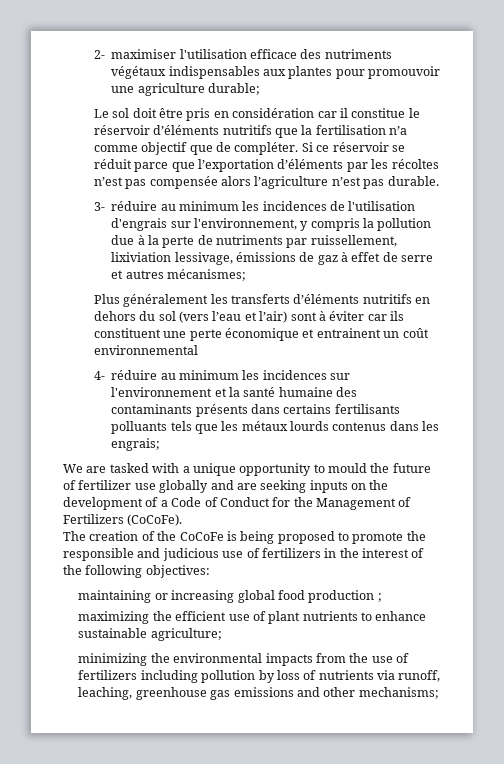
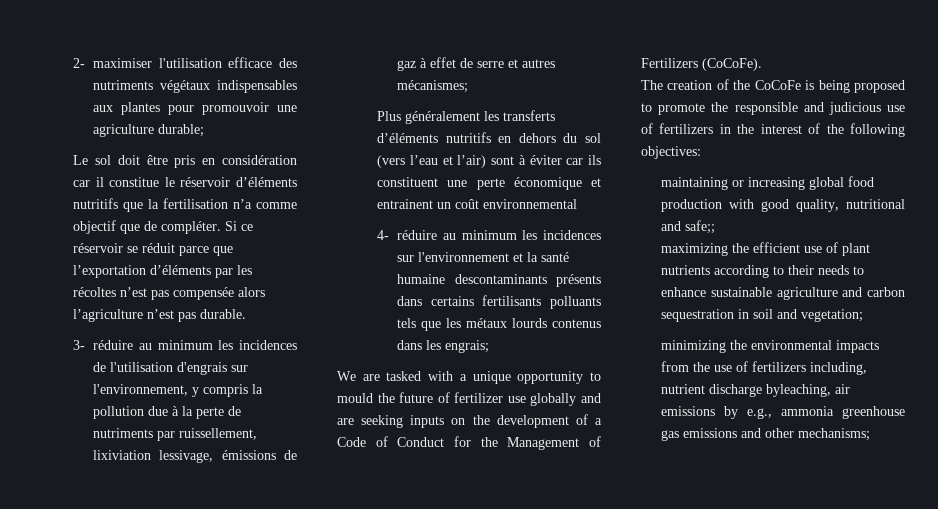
- 4- réduire au minimum les incidences sur l'environnement et la santé humaine des contaminants présents dans certains fertilisants polluants tels que les métaux lourds contenus dans les engrais;
+ 4- réduire au minimum les incidences sur l'environnement et la santé humaine descontaminants présents dans certains fertilisants polluants tels que les métaux lourds contenus dans les engrais;
- maintaining or increasing global food production ;
+ maintaining or increasing global food production with good quality, nutritional and safe;;
- maximizing the efficient use of plant nutrients to enhance sustainable agriculture;
+ maximizing the efficient use of plant nutrients according to their needs to enhance sustainable agriculture and carbon sequestration in soil and vegetation;
- minimizing the environmental impacts from the use of fertilizers including pollution by loss of nutrients via runoff, leaching, greenhouse gas emissions and other mechanisms;
+ minimizing the environmental impacts from the use of fertilizers including, nutrient discharge byleaching, air emissions by e.g., ammonia greenhouse gas emissions and other mechanisms;

